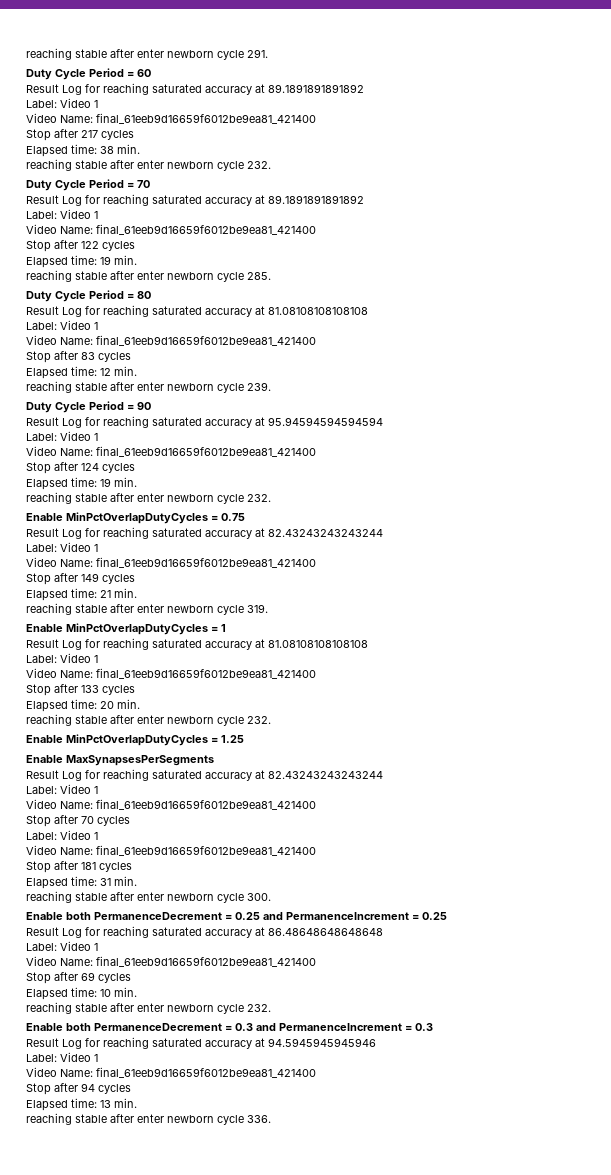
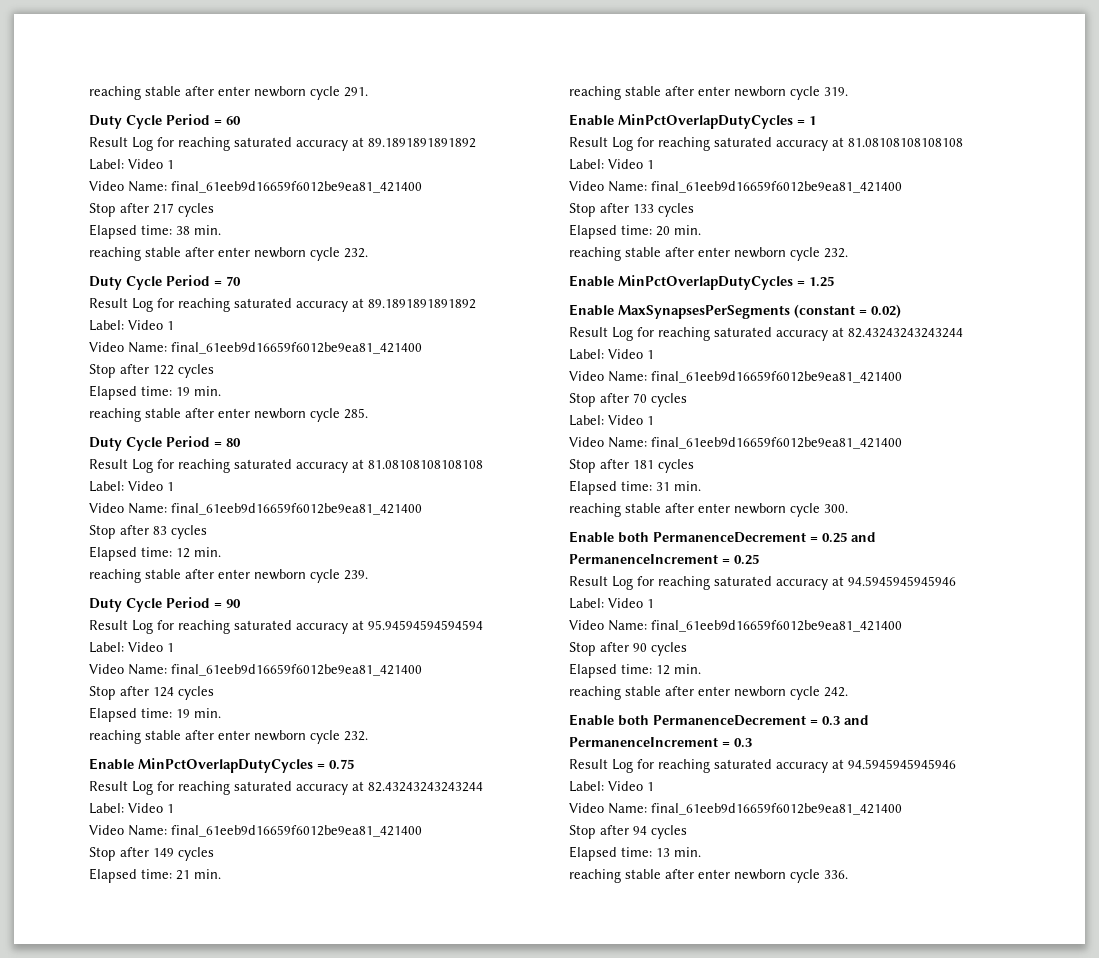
- Enable MaxSynapsesPerSegments
+ Enable MaxSynapsesPerSegments (constant = 0.02)
  Enable both PermanenceDecrement = 0.25 and PermanenceIncrement = 0.25
- Result Log for reaching saturated accuracy at 86.48648648648648
+ Result Log for reaching saturated accuracy at 94.5945945945946
  Label: Video 1
  Video Name: final_61eeb9d16659f6012be9ea81_421400
- Stop after 69 cycles
- Elapsed time: 10 min.
- reaching stable after enter newborn cycle 232.
+ Stop after 90 cycles
+ Elapsed time: 12 min.
+ reaching stable after enter newborn cycle 242.

